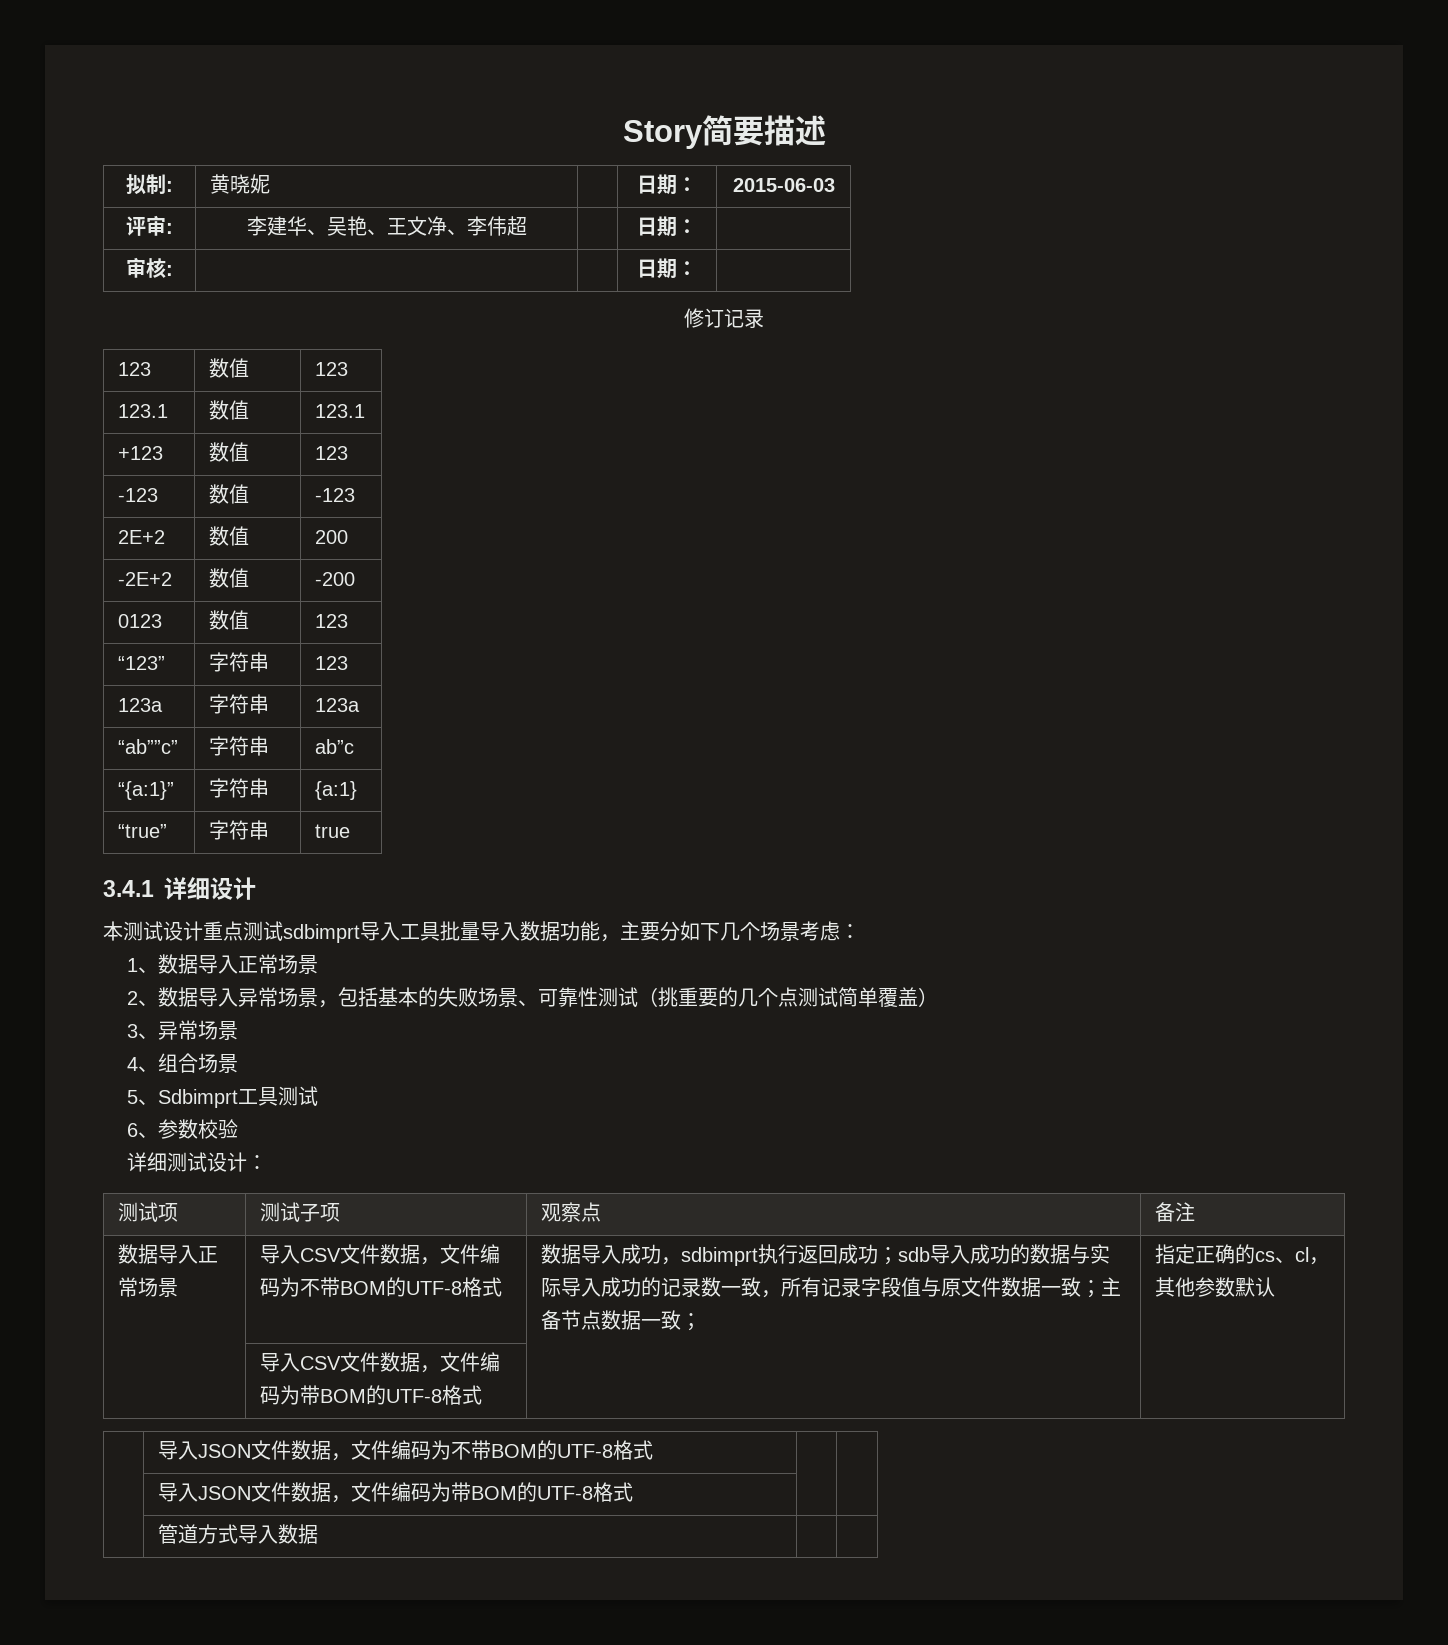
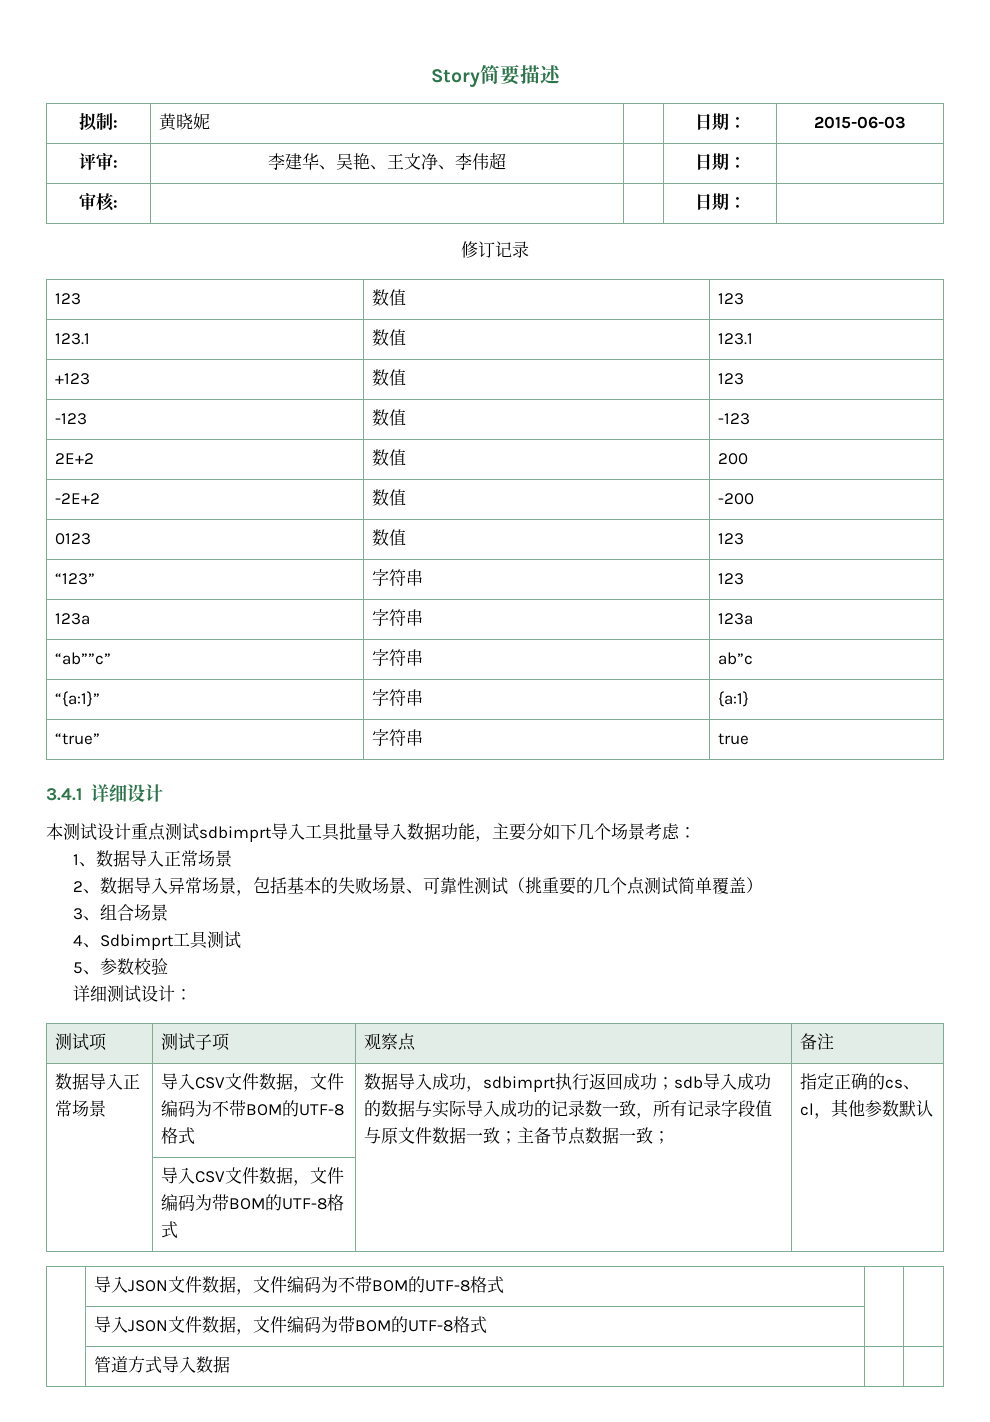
- 3、异常场景
- 4、组合场景
+ 3、组合场景
- 5、Sdbimprt工具测试
+ 4、Sdbimprt工具测试
- 6、参数校验
+ 5、参数校验

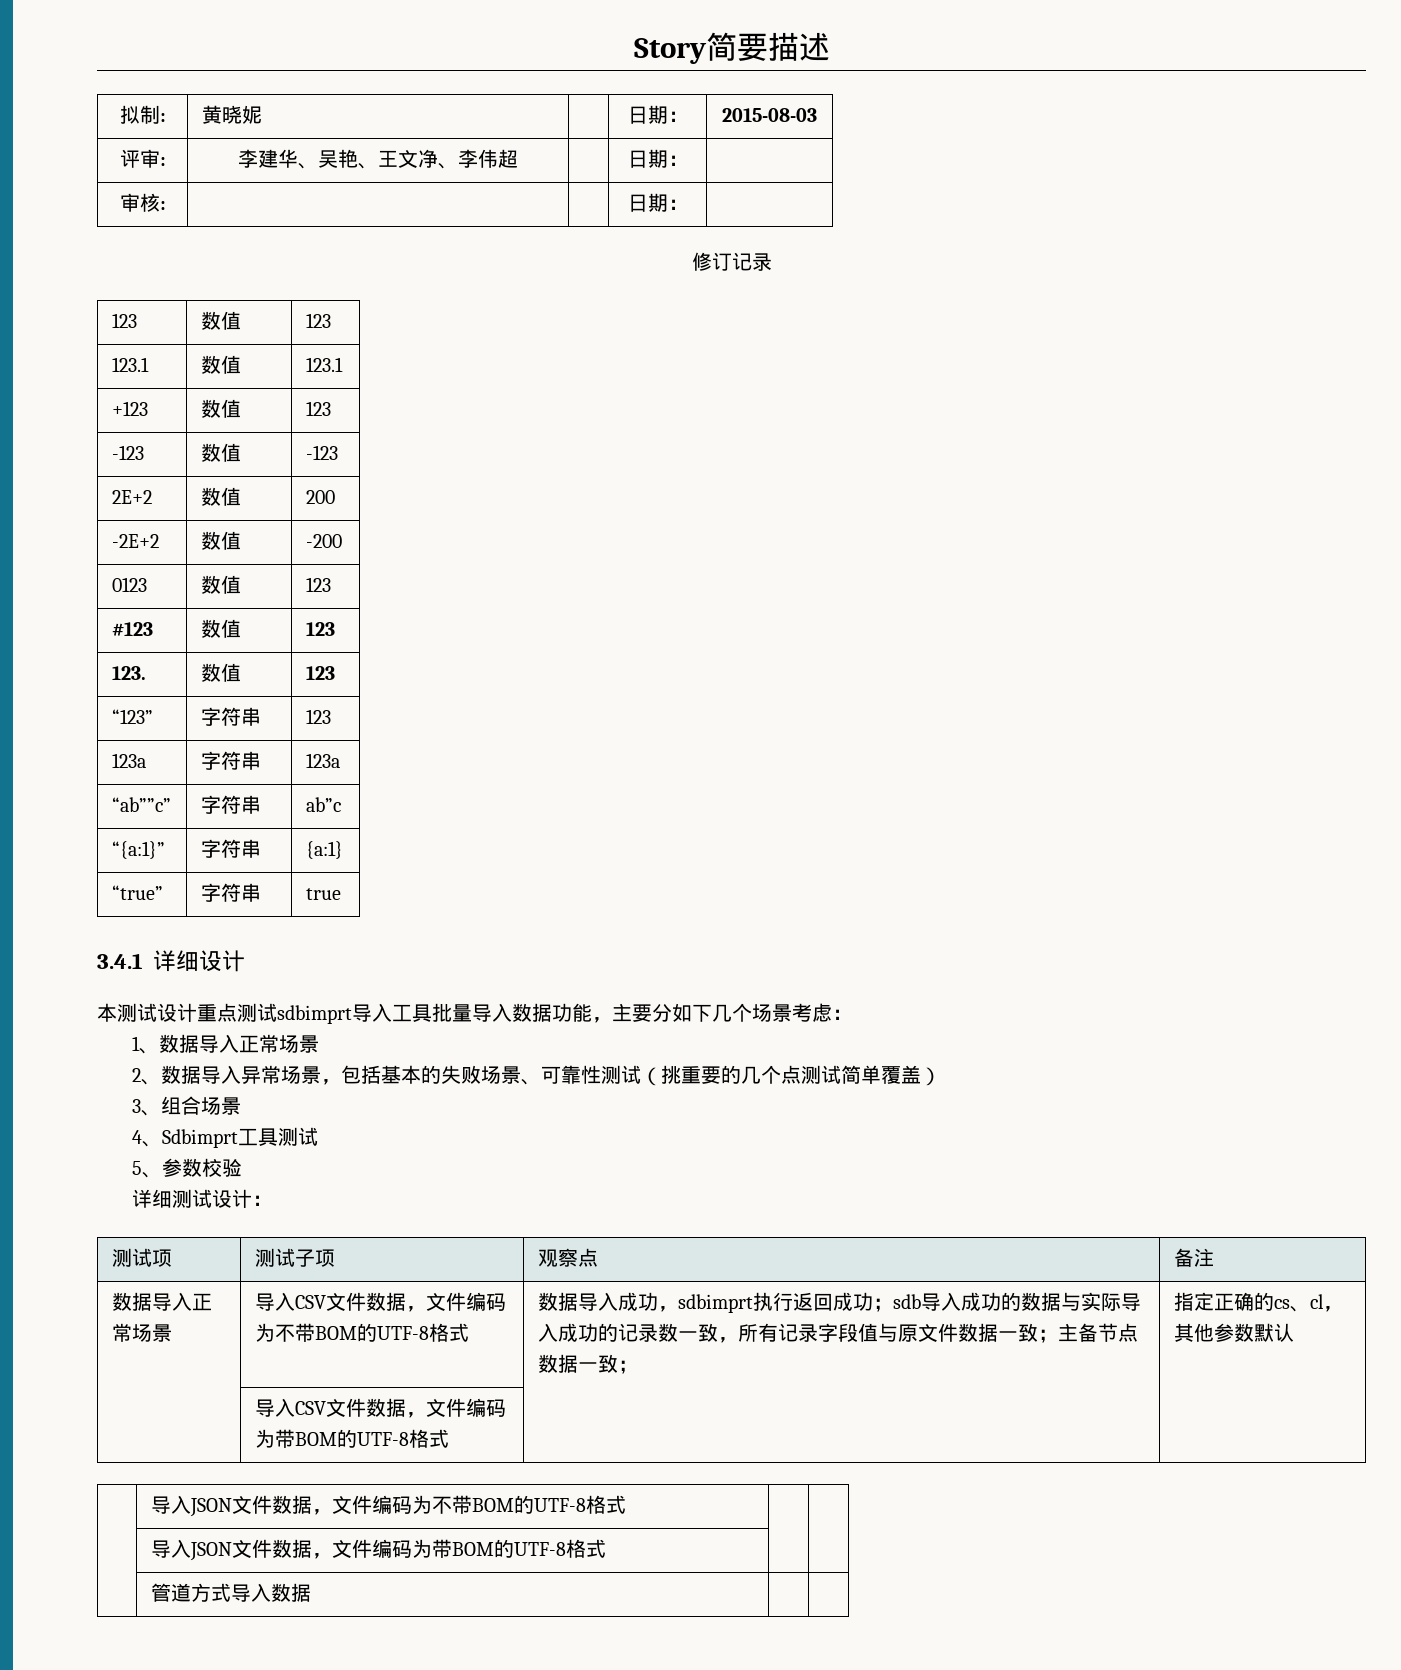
- 拟制: | 黄晓妮 | | 日期： | 2015-06-03
+ 拟制: | 黄晓妮 | | 日期： | 2015-08-03
+ #123 | 数值 | 123
+ 123. | 数值 | 123

